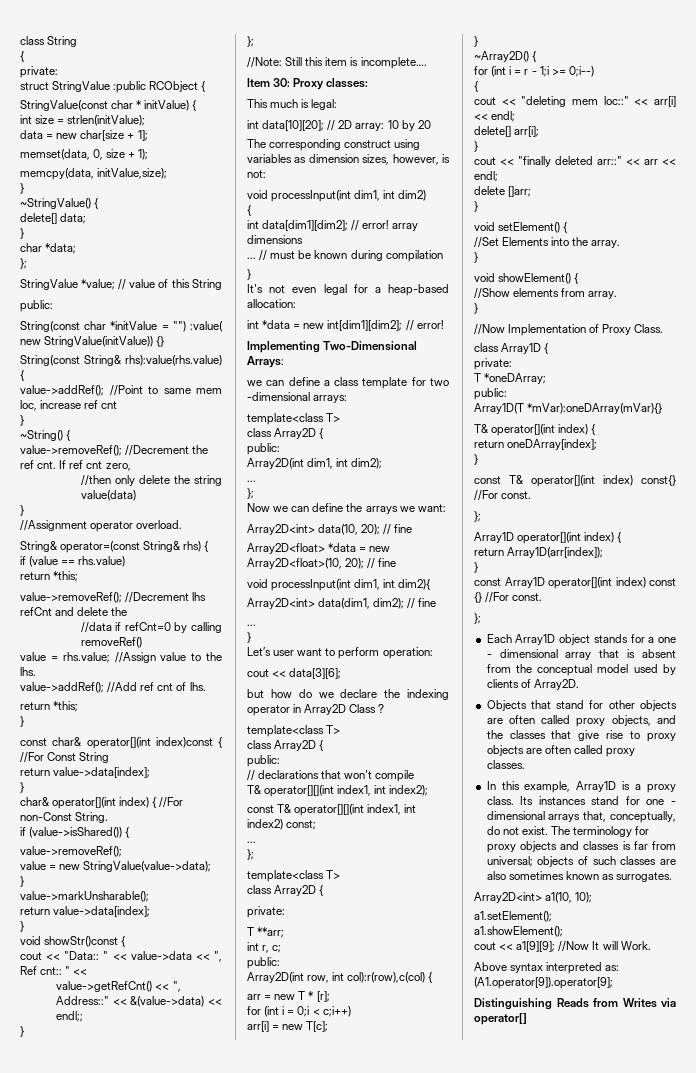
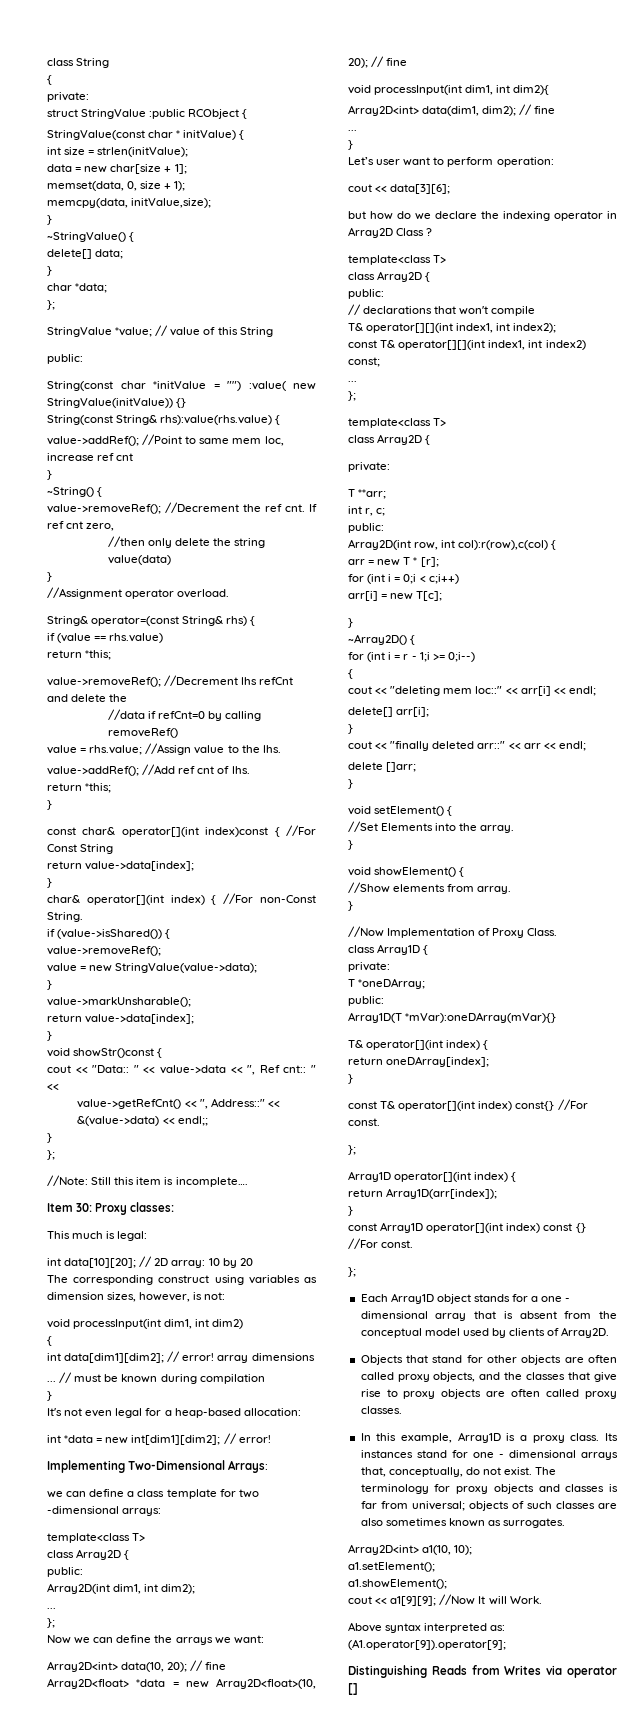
- Distinguishing Reads from Writes via operator[]
+ Distinguishing Reads from Writes via operator []

